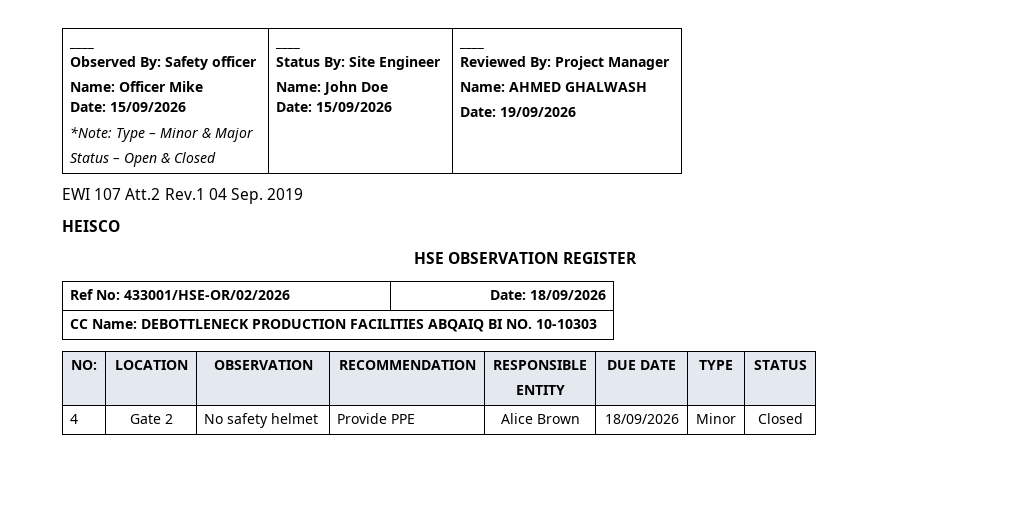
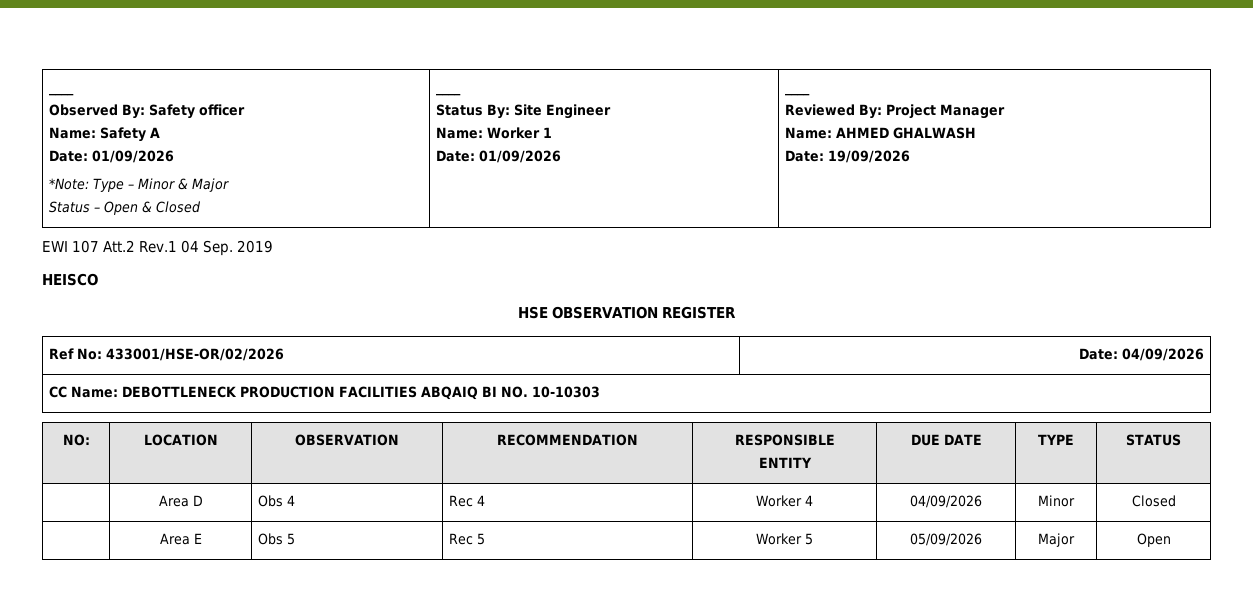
- Name: Officer Mike
- Date: 15/09/2026
+ Name: Safety A
+ Date: 01/09/2026
- Name: John Doe
- Date: 15/09/2026
+ Name: Worker 1
+ Date: 01/09/2026
- Ref No: 433001/HSE-OR/02/2026 | Date: 18/09/2026
+ Ref No: 433001/HSE-OR/02/2026 | Date: 04/09/2026
- 4 | Gate 2 | No safety helmet | Provide PPE | Alice Brown | 18/09/2026 | Minor | Closed
+ | Area D | Obs 4 | Rec 4 | Worker 4 | 04/09/2026 | Minor | Closed
+ | Area E | Obs 5 | Rec 5 | Worker 5 | 05/09/2026 | Major | Open

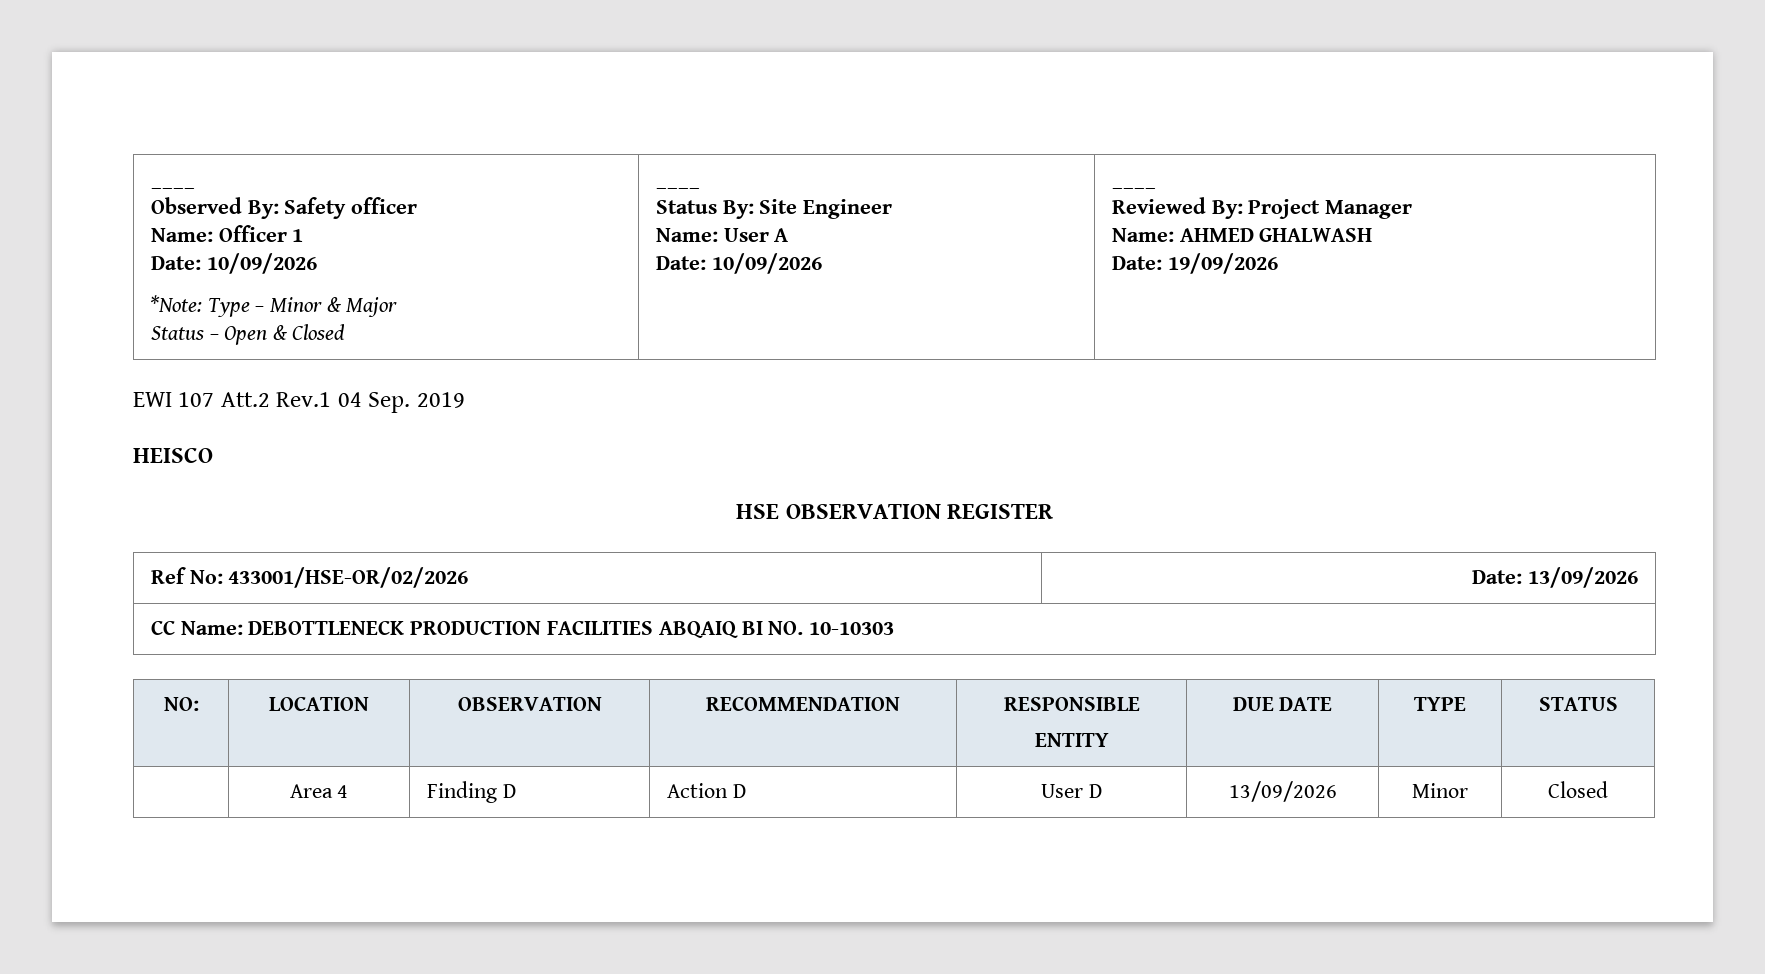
- Name: Safety A
- Date: 01/09/2026
+ Name: Officer 1
+ Date: 10/09/2026
- Name: Worker 1
- Date: 01/09/2026
+ Name: User A
+ Date: 10/09/2026
- Ref No: 433001/HSE-OR/02/2026 | Date: 04/09/2026
+ Ref No: 433001/HSE-OR/02/2026 | Date: 13/09/2026
- | Area D | Obs 4 | Rec 4 | Worker 4 | 04/09/2026 | Minor | Closed
- | Area E | Obs 5 | Rec 5 | Worker 5 | 05/09/2026 | Major | Open
+ | Area 4 | Finding D | Action D | User D | 13/09/2026 | Minor | Closed

